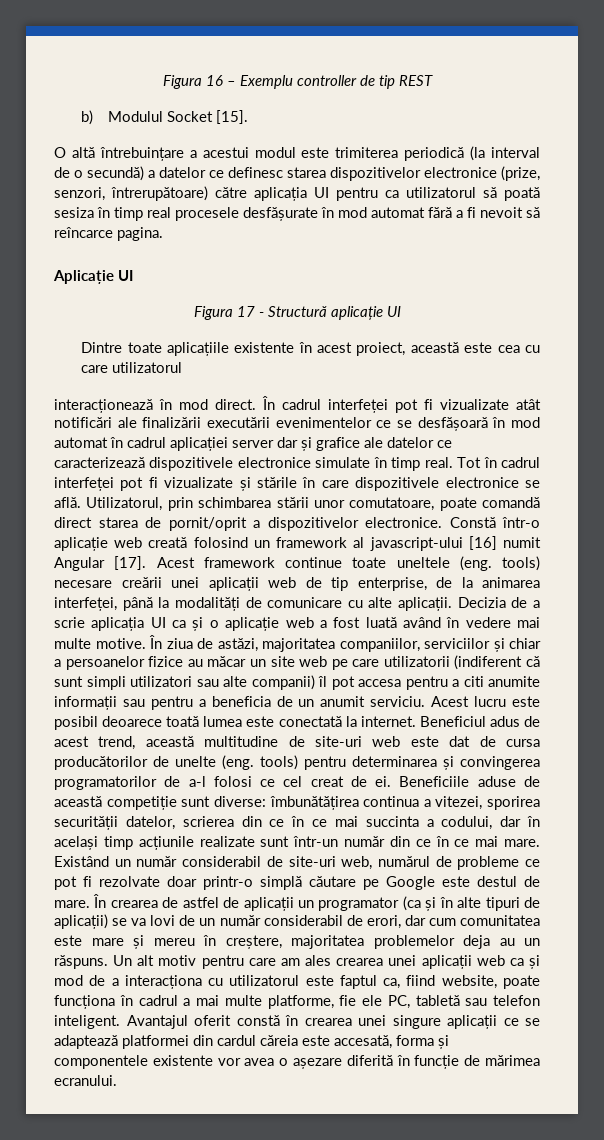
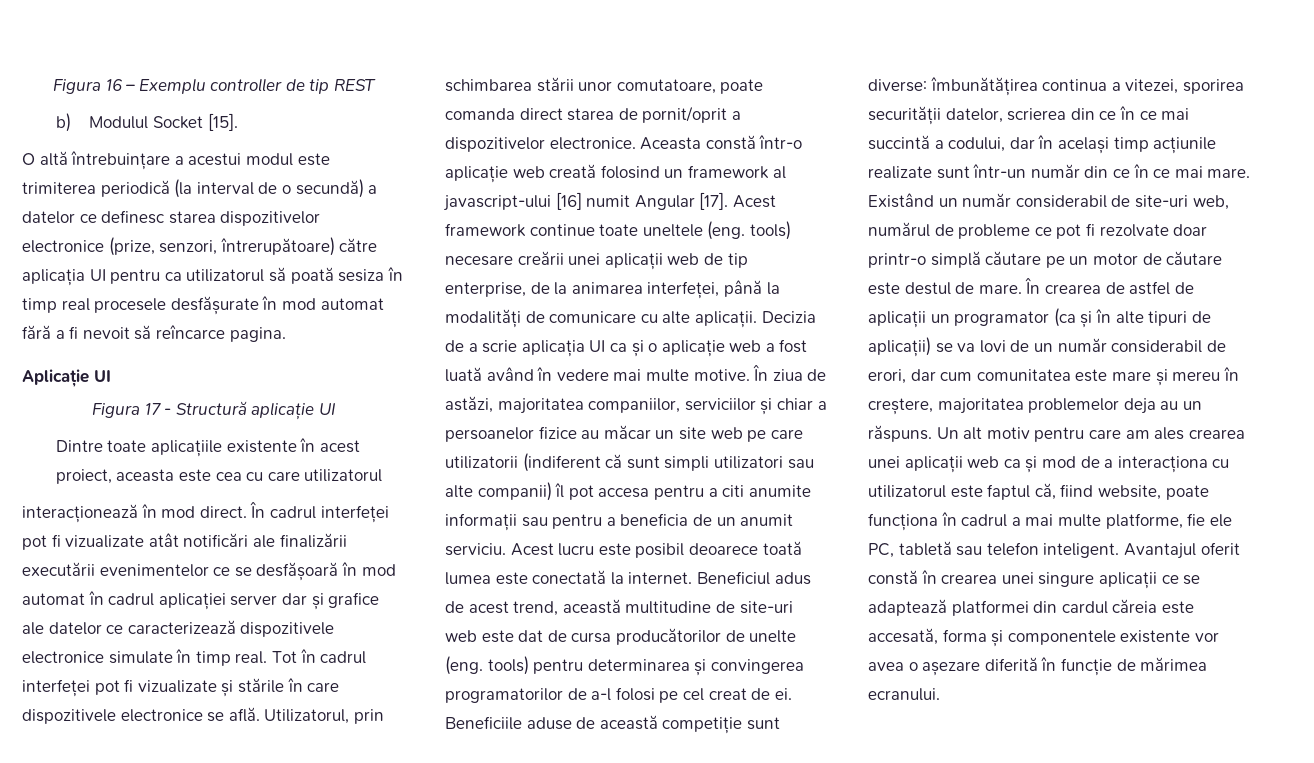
- Dintre toate aplicațiile existente în acest proiect, această este cea cu care utilizatorul
+ Dintre toate aplicațiile existente în acest proiect, aceasta este cea cu care utilizatorul
- Utilizatorul, prin schimbarea stării unor comutatoare, poate comandă direct starea de pornit/oprit a dispozitivelor electronice.
+ Utilizatorul, prin schimbarea stării unor comutatoare, poate comanda direct starea de pornit/oprit a dispozitivelor electronice.
- Constă într-o aplicație web creată folosind un framework al javascript-ului [16] numit Angular [17].
+ Aceasta constă într-o aplicație web creată folosind un framework al javascript-ului [16] numit Angular [17].
- Beneficiul adus de acest trend, această multitudine de site-uri web este dat de cursa producătorilor de unelte (eng. tools) pentru determinarea și convingerea programatorilor de a-l folosi ce cel creat de ei.
+ Beneficiul adus de acest trend, această multitudine de site-uri web este dat de cursa producătorilor de unelte (eng. tools) pentru determinarea și convingerea programatorilor de a-l folosi pe cel creat de ei.
- Beneficiile aduse de această competiție sunt diverse: îmbunătățirea continua a vitezei, sporirea securității datelor, scrierea din ce în ce mai succinta a codului, dar în același timp acțiunile realizate sunt într-un număr din ce în ce mai mare.
+ Beneficiile aduse de această competiție sunt diverse: îmbunătățirea continua a vitezei, sporirea securității datelor, scrierea din ce în ce mai succintă a codului, dar în același timp acțiunile realizate sunt într-un număr din ce în ce mai mare.
- Existând un număr considerabil de site-uri web, numărul de probleme ce pot fi rezolvate doar printr-o simplă căutare pe Google este destul de mare.
+ Existând un număr considerabil de site-uri web, numărul de probleme ce pot fi rezolvate doar printr-o simplă căutare pe un motor de căutare este destul de mare.
- Un alt motiv pentru care am ales crearea unei aplicații web ca și mod de a interacționa cu utilizatorul este faptul ca, fiind website, poate funcționa în cadrul a mai multe platforme, fie ele PC, tabletă sau telefon inteligent.
+ Un alt motiv pentru care am ales crearea unei aplicații web ca și mod de a interacționa cu utilizatorul este faptul că, fiind website, poate funcționa în cadrul a mai multe platforme, fie ele PC, tabletă sau telefon inteligent.

